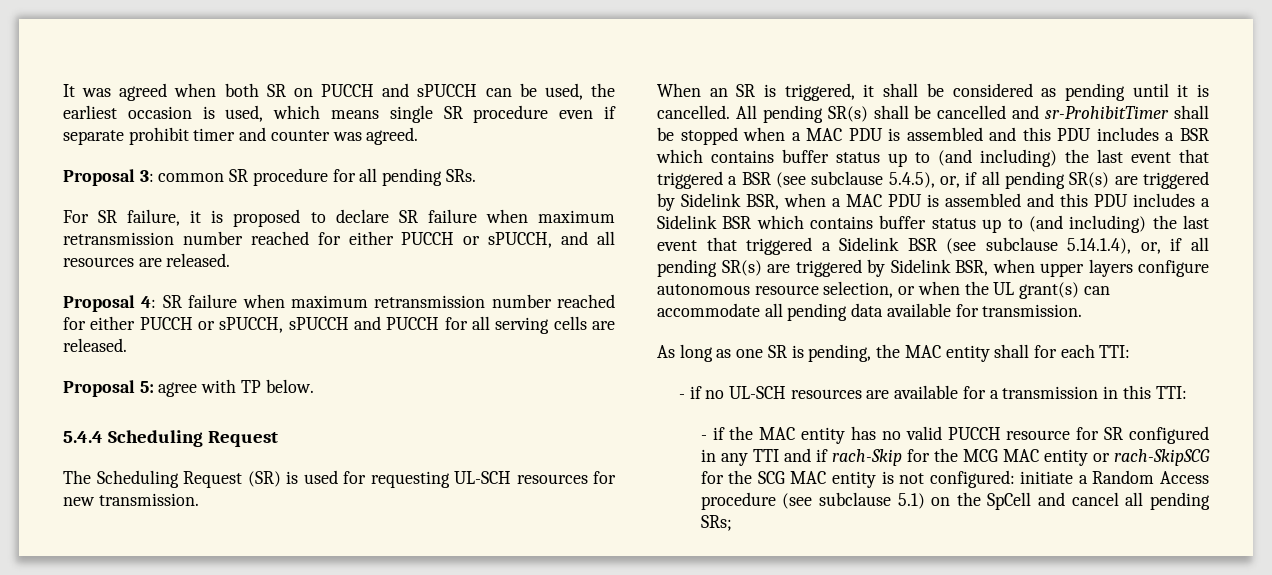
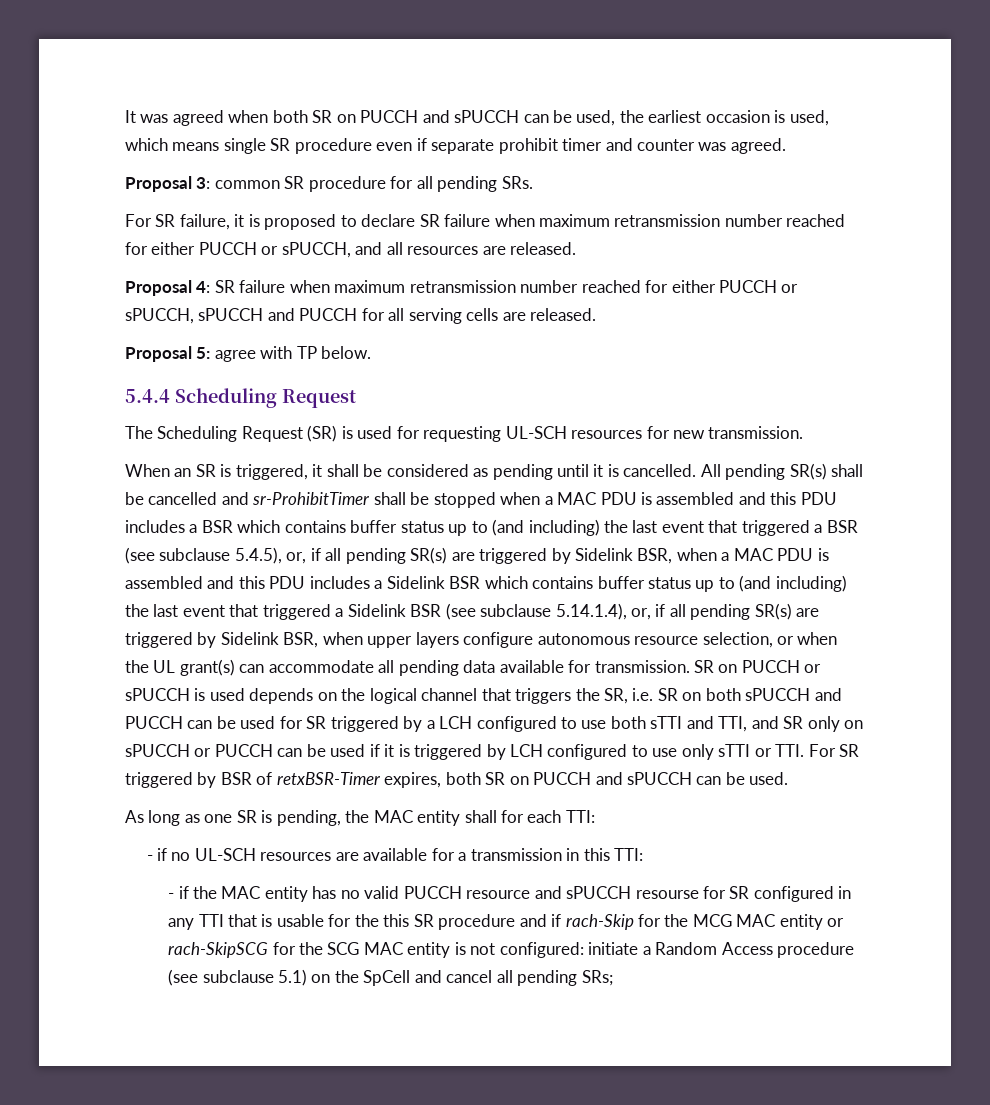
+ SR on PUCCH or sPUCCH is used depends on the logical channel that triggers the SR, i.e. SR on both sPUCCH and PUCCH can be used for SR triggered by a LCH configured to use both sTTI and TTI, and SR only on sPUCCH or PUCCH can be used if it is triggered by LCH configured to use only sTTI or TTI. For SR triggered by BSR of retxBSR-Timer expires, both SR on PUCCH and sPUCCH can be used.
- - if the MAC entity has no valid PUCCH resource for SR configured in any TTI and if rach-Skip for the MCG MAC entity or rach-SkipSCG for the SCG MAC entity is not configured: initiate a Random Access procedure (see subclause 5.1) on the SpCell and cancel all pending SRs;
+ - if the MAC entity has no valid PUCCH resource and sPUCCH resourse for SR configured in any TTI that is usable for the this SR procedure and if rach-Skip for the MCG MAC entity or rach-SkipSCG for the SCG MAC entity is not configured: initiate a Random Access procedure (see subclause 5.1) on the SpCell and cancel all pending SRs;

